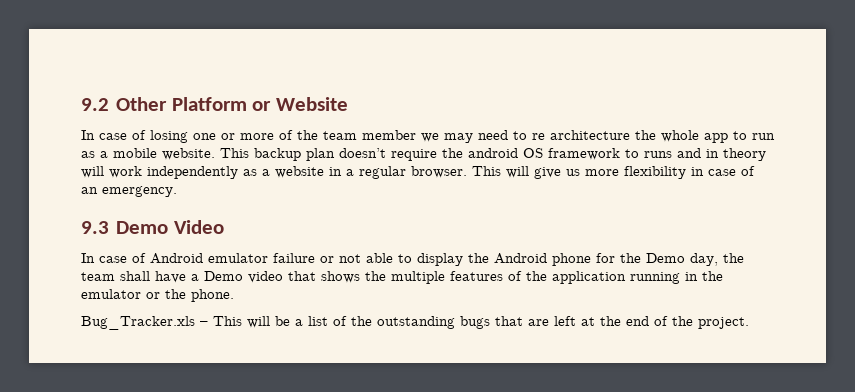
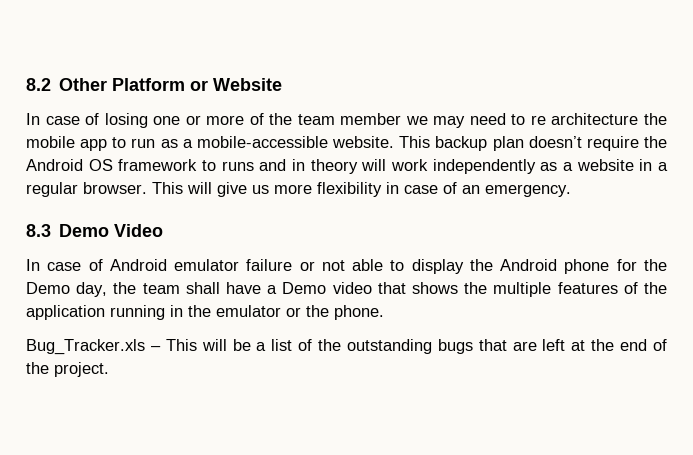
- 9.2 Other Platform or Website
+ 8.2 Other Platform or Website
- In case of losing one or more of the team member we may need to re architecture the whole app to run as a mobile website.
+ In case of losing one or more of the team member we may need to re architecture the mobile app to run as a mobile-accessible website.
- This backup plan doesn’t require the android OS framework to runs and in theory will work independently as a website in a regular browser.
+ This backup plan doesn’t require the Android OS framework to runs and in theory will work independently as a website in a regular browser.
- 9.3 Demo Video
+ 8.3 Demo Video

